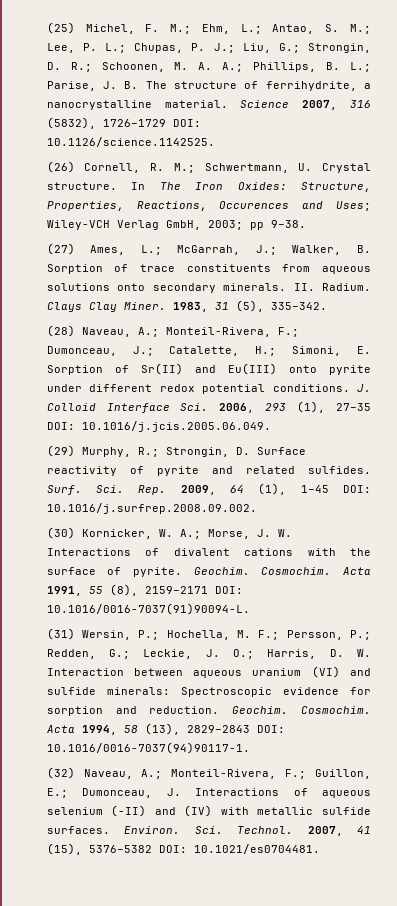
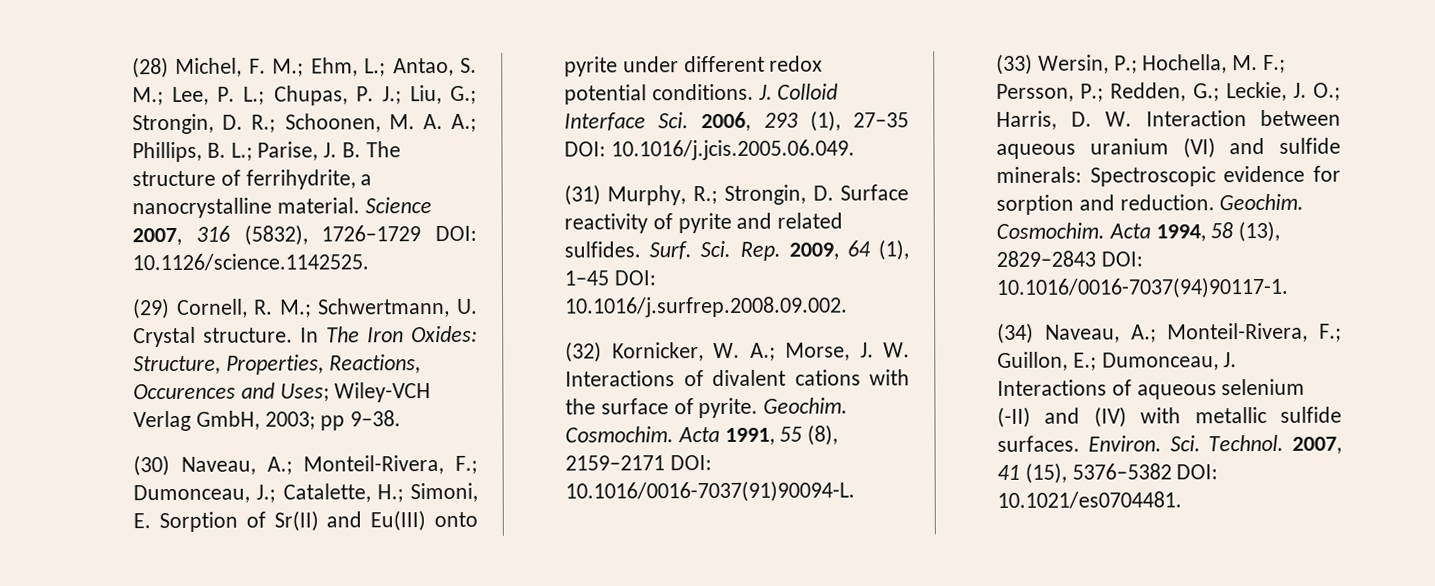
- (25) Michel, F. M.; Ehm, L.; Antao, S. M.; Lee, P. L.; Chupas, P. J.; Liu, G.; Strongin, D. R.; Schoonen, M. A. A.; Phillips, B. L.; Parise, J. B. The structure of ferrihydrite, a nanocrystalline material.
+ (28) Michel, F. M.; Ehm, L.; Antao, S. M.; Lee, P. L.; Chupas, P. J.; Liu, G.; Strongin, D. R.; Schoonen, M. A. A.; Phillips, B. L.; Parise, J. B. The structure of ferrihydrite, a nanocrystalline material.
- (26) Cornell, R. M.; Schwertmann, U. Crystal structure.
+ (29) Cornell, R. M.; Schwertmann, U. Crystal structure.
- (27) Ames, L.; McGarrah, J.; Walker, B. Sorption of trace constituents from aqueous solutions onto secondary minerals. II. Radium. Clays Clay Miner. 1983, 31 (5), 335–342.
- (28) Naveau, A.; Monteil-Rivera, F.; Dumonceau, J.; Catalette, H.; Simoni, E. Sorption of Sr(II) and Eu(III) onto pyrite under different redox potential conditions.
+ (30) Naveau, A.; Monteil-Rivera, F.; Dumonceau, J.; Catalette, H.; Simoni, E. Sorption of Sr(II) and Eu(III) onto pyrite under different redox potential conditions.
- (29) Murphy, R.; Strongin, D. Surface reactivity of pyrite and related sulfides.
+ (31) Murphy, R.; Strongin, D. Surface reactivity of pyrite and related sulfides.
- (30) Kornicker, W. A.; Morse, J. W. Interactions of divalent cations with the surface of pyrite.
+ (32) Kornicker, W. A.; Morse, J. W. Interactions of divalent cations with the surface of pyrite.
- (31) Wersin, P.; Hochella, M. F.; Persson, P.; Redden, G.; Leckie, J. O.; Harris, D. W. Interaction between aqueous uranium (VI) and sulfide minerals: Spectroscopic evidence for sorption and reduction.
+ (33) Wersin, P.; Hochella, M. F.; Persson, P.; Redden, G.; Leckie, J. O.; Harris, D. W. Interaction between aqueous uranium (VI) and sulfide minerals: Spectroscopic evidence for sorption and reduction.
- (32) Naveau, A.; Monteil-Rivera, F.; Guillon, E.; Dumonceau, J. Interactions of aqueous selenium (-II) and (IV) with metallic sulfide surfaces.
+ (34) Naveau, A.; Monteil-Rivera, F.; Guillon, E.; Dumonceau, J. Interactions of aqueous selenium (-II) and (IV) with metallic sulfide surfaces.

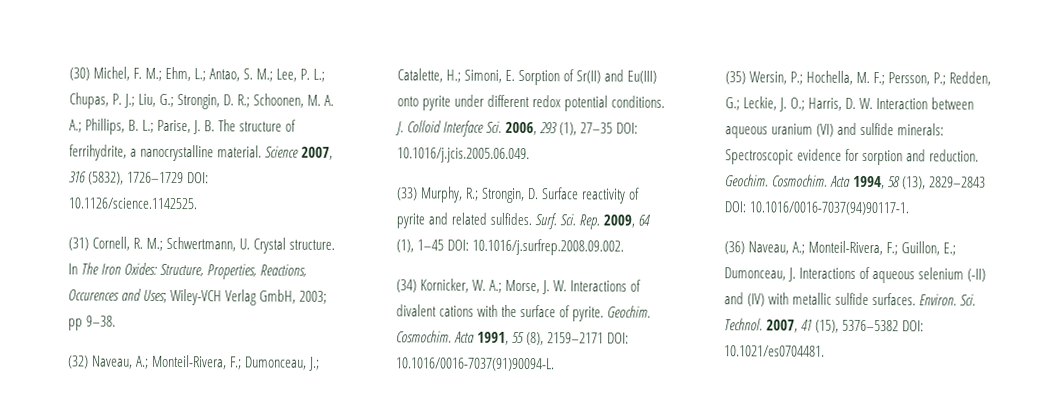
- (28) Michel, F. M.; Ehm, L.; Antao, S. M.; Lee, P. L.; Chupas, P. J.; Liu, G.; Strongin, D. R.; Schoonen, M. A. A.; Phillips, B. L.; Parise, J. B. The structure of ferrihydrite, a nanocrystalline material.
+ (30) Michel, F. M.; Ehm, L.; Antao, S. M.; Lee, P. L.; Chupas, P. J.; Liu, G.; Strongin, D. R.; Schoonen, M. A. A.; Phillips, B. L.; Parise, J. B. The structure of ferrihydrite, a nanocrystalline material.
- (29) Cornell, R. M.; Schwertmann, U. Crystal structure.
+ (31) Cornell, R. M.; Schwertmann, U. Crystal structure.
- (30) Naveau, A.; Monteil-Rivera, F.; Dumonceau, J.; Catalette, H.; Simoni, E. Sorption of Sr(II) and Eu(III) onto pyrite under different redox potential conditions.
+ (32) Naveau, A.; Monteil-Rivera, F.; Dumonceau, J.; Catalette, H.; Simoni, E. Sorption of Sr(II) and Eu(III) onto pyrite under different redox potential conditions.
- (31) Murphy, R.; Strongin, D. Surface reactivity of pyrite and related sulfides.
+ (33) Murphy, R.; Strongin, D. Surface reactivity of pyrite and related sulfides.
- (32) Kornicker, W. A.; Morse, J. W. Interactions of divalent cations with the surface of pyrite.
+ (34) Kornicker, W. A.; Morse, J. W. Interactions of divalent cations with the surface of pyrite.
- (33) Wersin, P.; Hochella, M. F.; Persson, P.; Redden, G.; Leckie, J. O.; Harris, D. W. Interaction between aqueous uranium (VI) and sulfide minerals: Spectroscopic evidence for sorption and reduction.
+ (35) Wersin, P.; Hochella, M. F.; Persson, P.; Redden, G.; Leckie, J. O.; Harris, D. W. Interaction between aqueous uranium (VI) and sulfide minerals: Spectroscopic evidence for sorption and reduction.
- (34) Naveau, A.; Monteil-Rivera, F.; Guillon, E.; Dumonceau, J. Interactions of aqueous selenium (-II) and (IV) with metallic sulfide surfaces.
+ (36) Naveau, A.; Monteil-Rivera, F.; Guillon, E.; Dumonceau, J. Interactions of aqueous selenium (-II) and (IV) with metallic sulfide surfaces.

